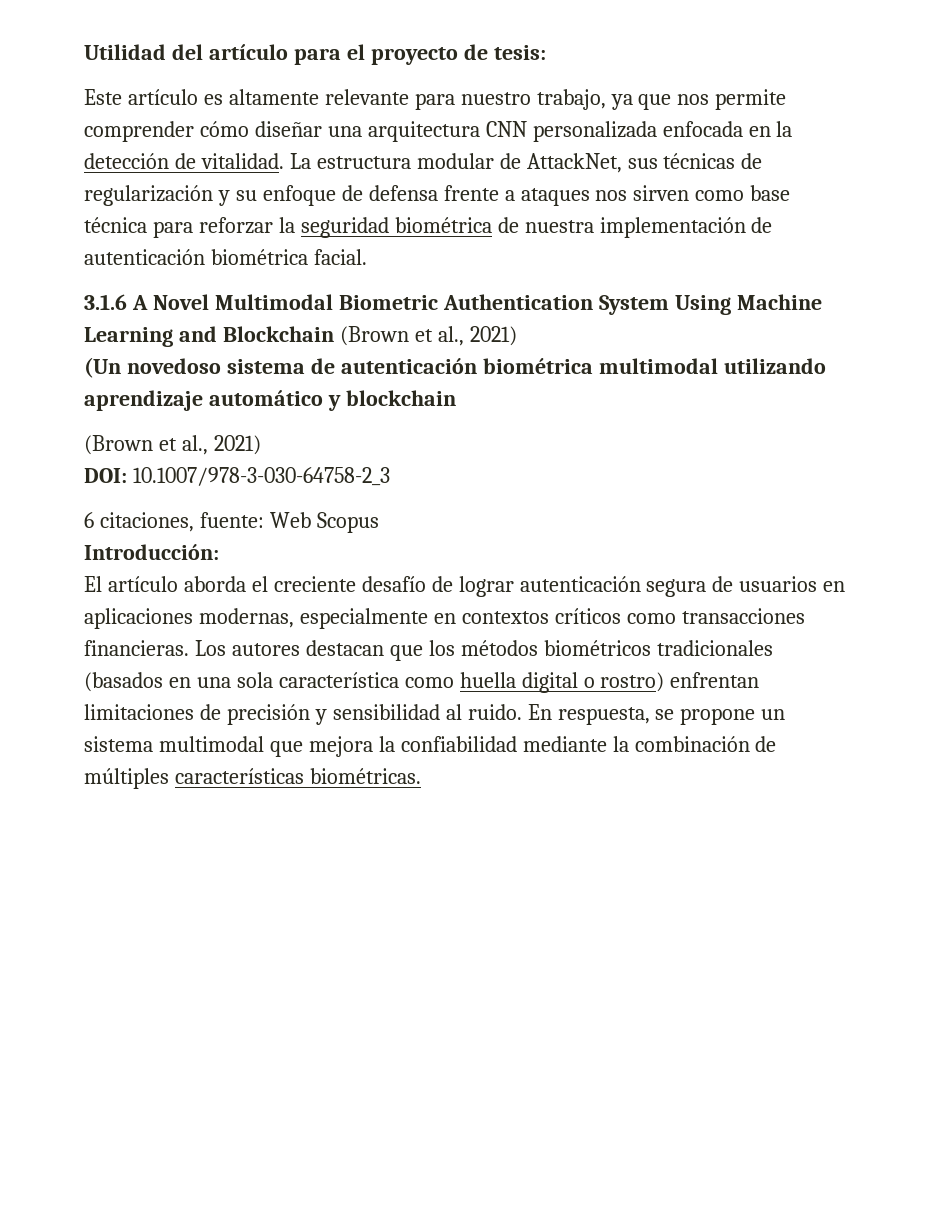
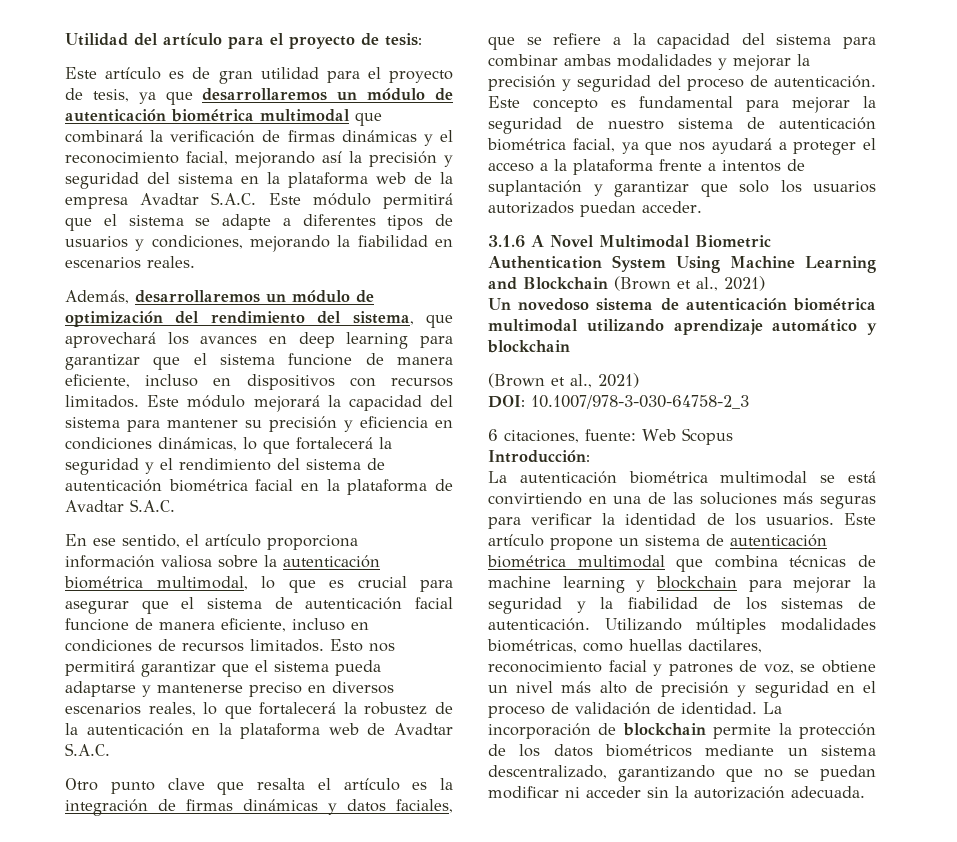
- Este artículo es altamente relevante para nuestro trabajo, ya que nos permite comprender cómo diseñar una arquitectura CNN personalizada enfocada en la detección de vitalidad. La estructura modular de AttackNet, sus técnicas de regularización y su enfoque de defensa frente a ataques nos sirven como base técnica para reforzar la seguridad biométrica de nuestra implementación de autenticación biométrica facial.
+ Este artículo es de gran utilidad para el proyecto de tesis, ya que desarrollaremos un módulo de autenticación biométrica multimodal que combinará la verificación de firmas dinámicas y el reconocimiento facial, mejorando así la precisión y seguridad del sistema en la plataforma web de la empresa Avadtar S.A.C. Este módulo permitirá que el sistema se adapte a diferentes tipos de usuarios y condiciones, mejorando la fiabilidad en escenarios reales.
+ Además, desarrollaremos un módulo de optimización del rendimiento del sistema, que aprovechará los avances en deep learning para garantizar que el sistema funcione de manera eficiente, incluso en dispositivos con recursos limitados. Este módulo mejorará la capacidad del sistema para mantener su precisión y eficiencia en condiciones dinámicas, lo que fortalecerá la seguridad y el rendimiento del sistema de autenticación biométrica facial en la plataforma de Avadtar S.A.C.
+ En ese sentido, el artículo proporciona información valiosa sobre la autenticación biométrica multimodal, lo que es crucial para asegurar que el sistema de autenticación facial funcione de manera eficiente, incluso en condiciones de recursos limitados. Esto nos permitirá garantizar que el sistema pueda adaptarse y mantenerse preciso en diversos escenarios reales, lo que fortalecerá la robustez de la autenticación en la plataforma web de Avadtar S.A.C.
+ Otro punto clave que resalta el artículo es la integración de firmas dinámicas y datos faciales, que se refiere a la capacidad del sistema para combinar ambas modalidades y mejorar la precisión y seguridad del proceso de autenticación. Este concepto es fundamental para mejorar la seguridad de nuestro sistema de autenticación biométrica facial, ya que nos ayudará a proteger el acceso a la plataforma frente a intentos de suplantación y garantizar que solo los usuarios autorizados puedan acceder.
- (Un novedoso sistema de autenticación biométrica multimodal utilizando aprendizaje automático y blockchain
+ Un novedoso sistema de autenticación biométrica multimodal utilizando aprendizaje automático y blockchain
- El artículo aborda el creciente desafío de lograr autenticación segura de usuarios en aplicaciones modernas, especialmente en contextos críticos como transacciones financieras. Los autores destacan que los métodos biométricos tradicionales (basados en una sola característica como huella digital o rostro) enfrentan limitaciones de precisión y sensibilidad al ruido. En respuesta, se propone un sistema multimodal que mejora la confiabilidad mediante la combinación de múltiples características biométricas.
+ La autenticación biométrica multimodal se está convirtiendo en una de las soluciones más seguras para verificar la identidad de los usuarios. Este artículo propone un sistema de autenticación biométrica multimodal que combina técnicas de machine learning y blockchain para mejorar la seguridad y la fiabilidad de los sistemas de autenticación. Utilizando múltiples modalidades biométricas, como huellas dactilares, reconocimiento facial y patrones de voz, se obtiene un nivel más alto de precisión y seguridad en el proceso de validación de identidad. La incorporación de blockchain permite la protección de los datos biométricos mediante un sistema descentralizado, garantizando que no se puedan modificar ni acceder sin la autorización adecuada.

